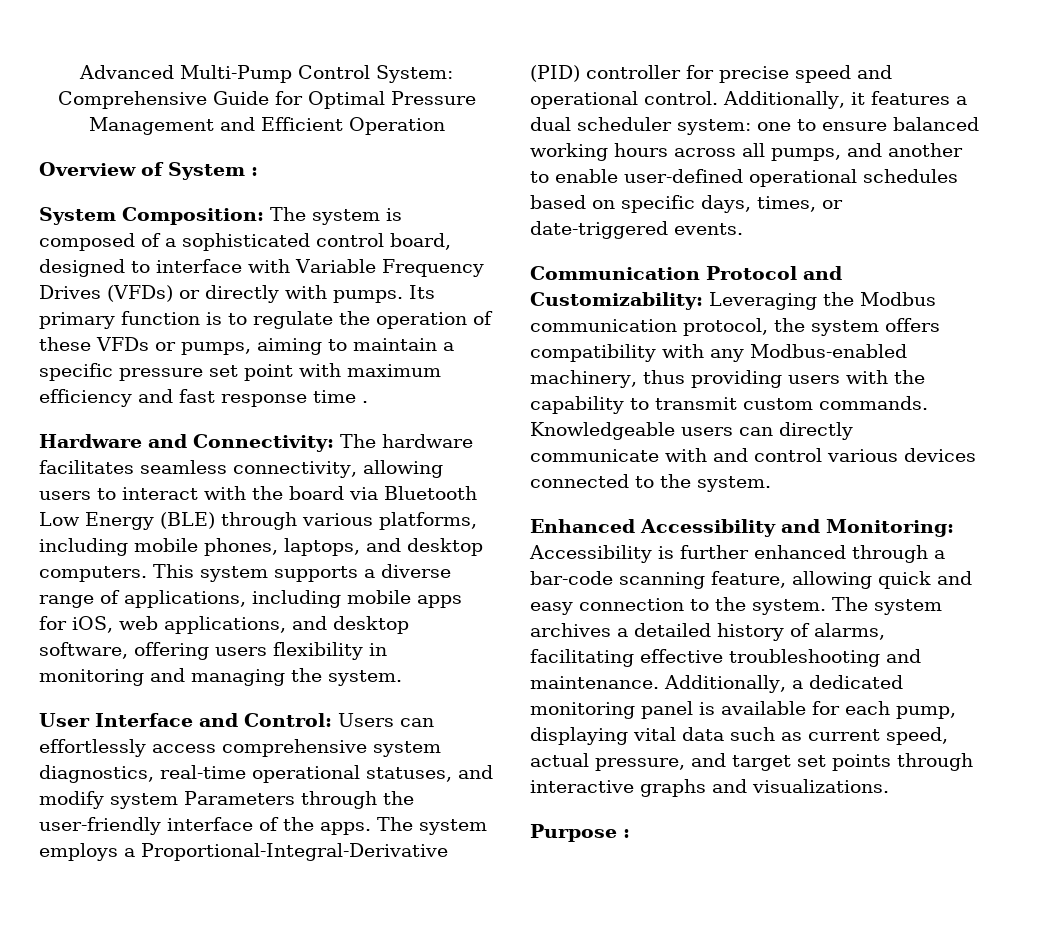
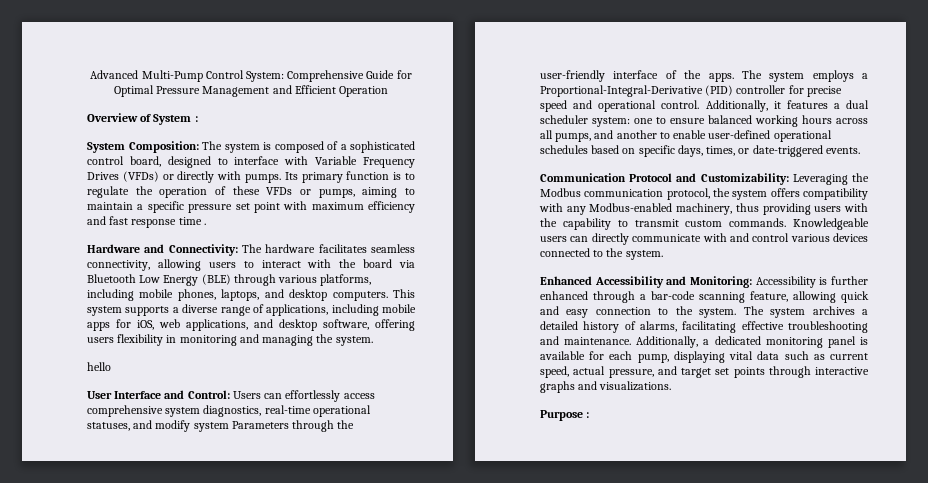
+ hello

